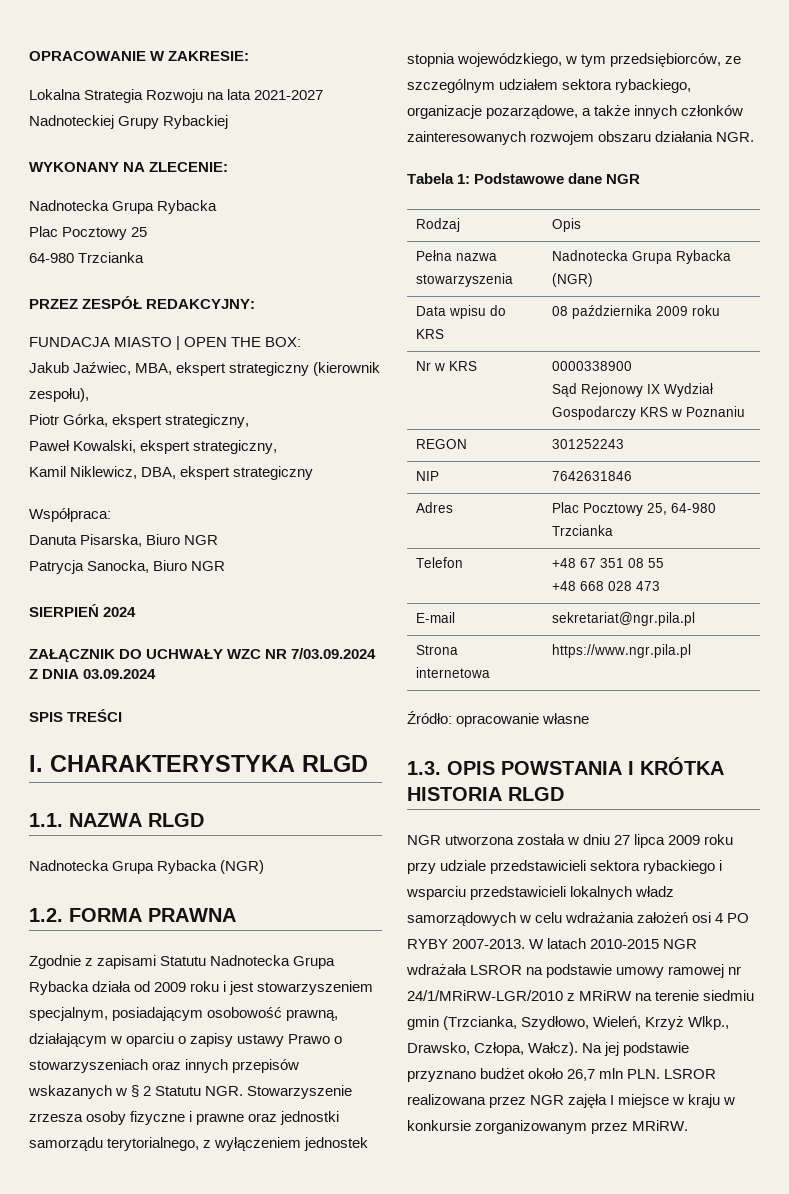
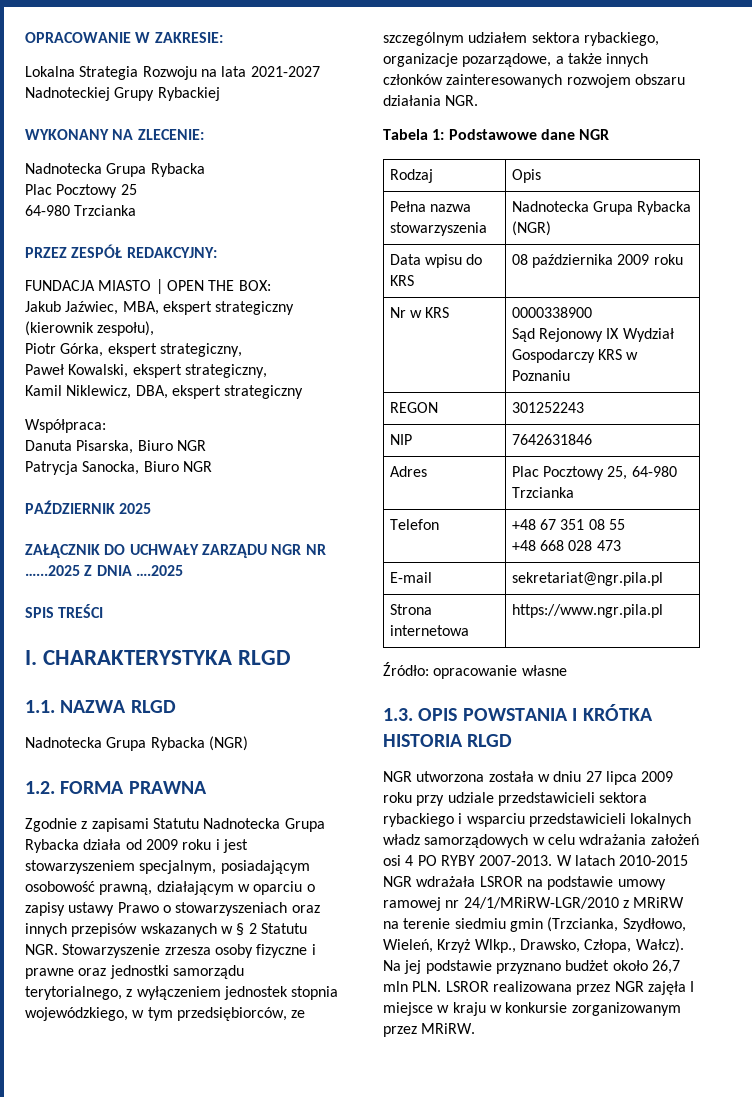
- SIERPIEŃ 2024
+ PAŹDZIERNIK 2025
- ZAŁĄCZNIK DO UCHWAŁY WZC NR 7/03.09.2024 Z DNIA 03.09.2024
+ ZAŁĄCZNIK DO UCHWAŁY ZARZĄDU NGR NR …...2025 Z DNIA ….2025

